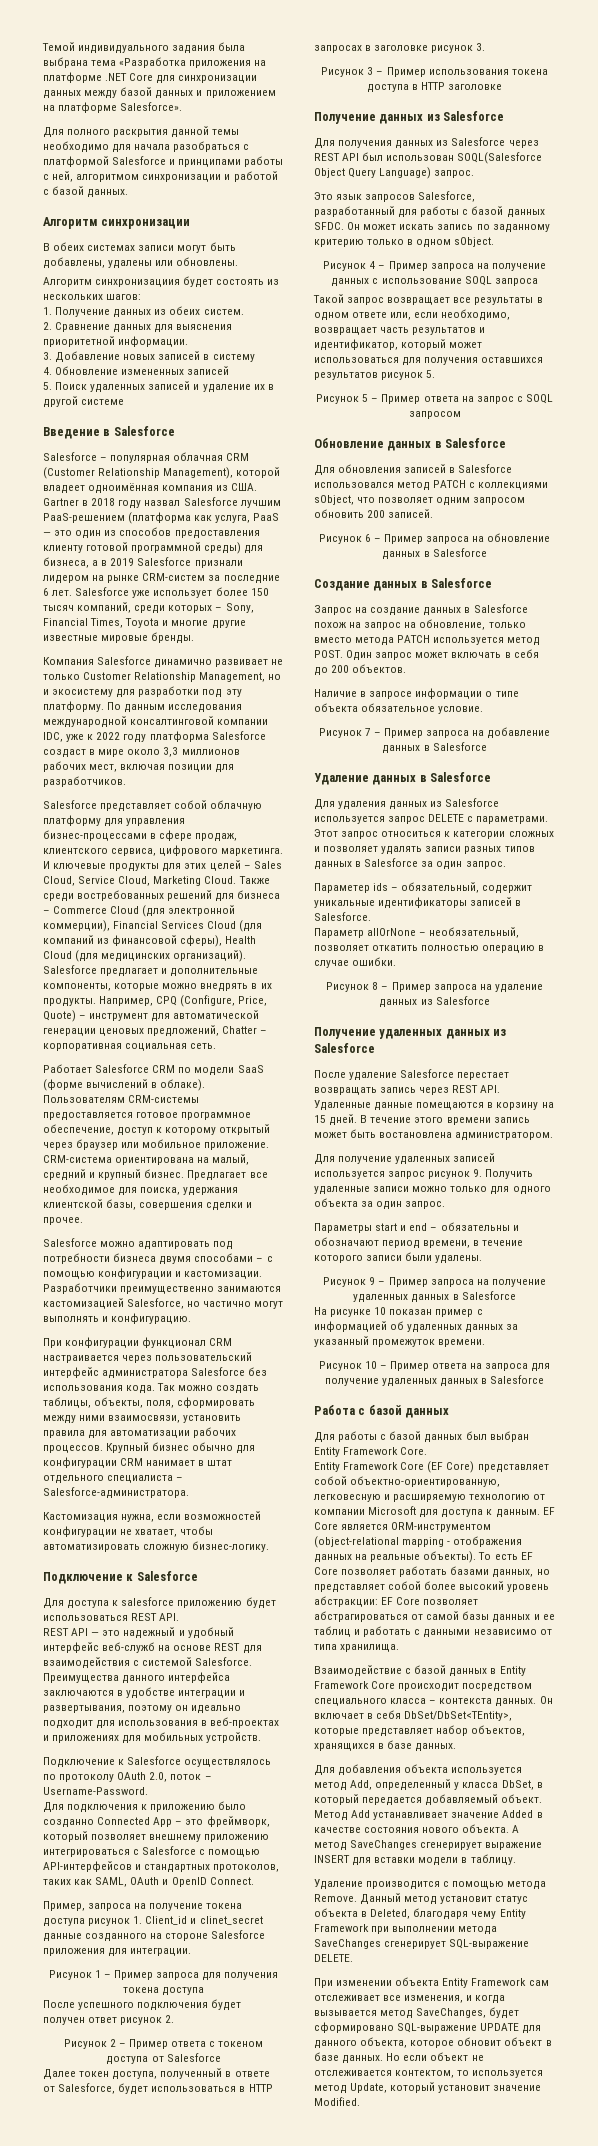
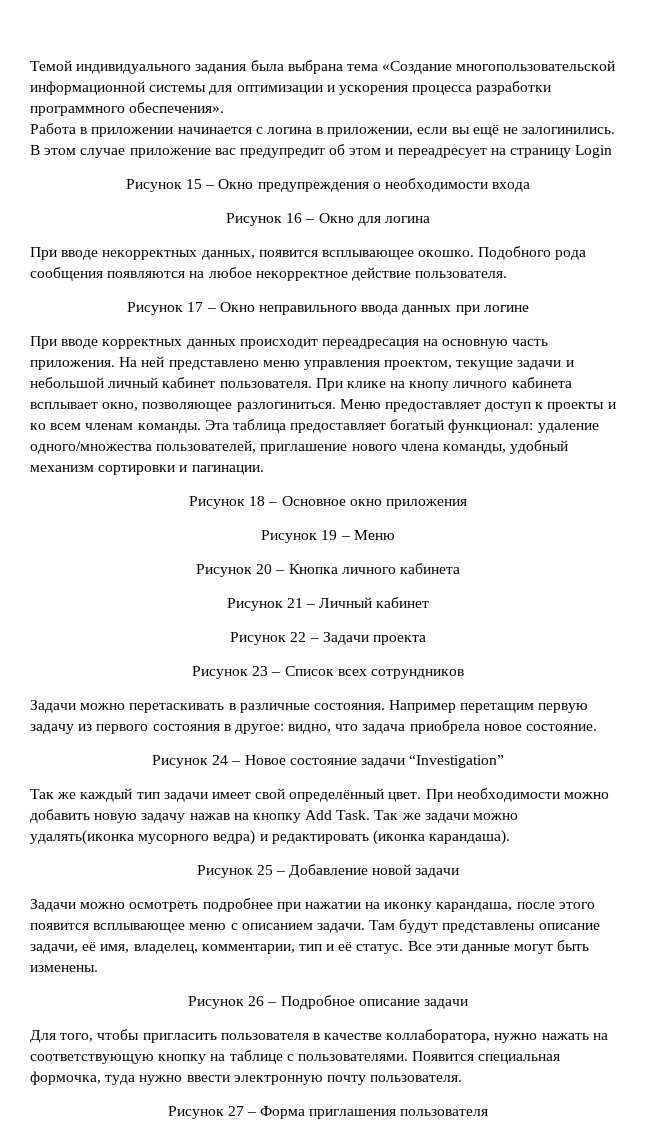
- Темой индивидуального задания была выбрана тема «Разработка приложения на платформе .NET Core для синхронизации данных между базой данных и приложением на платформе Salesforce».
- Для полного раскрытия данной темы необходимо для начала разобраться с платформой Salesforce и принципами работы с ней, алгоритмом синхронизации и работой с базой данных.
- Алгоритм синхронизации
- В обеих системах записи могут быть добавлены, удалены или обновлены.
- Алгоритм синхронизациия будет состоять из нескольких шагов:
- 1. Получение данных из обеих систем.
- 2. Сравнение данных для выяснения приоритетной информации.
- 3. Добавление новых записей в систему
- 4. Обновление измененных записей
- 5. Поиск удаленных записей и удаление их в другой системе
- Введение в Salesforce
- Salesforce – популярная облачная CRM (Customer Relationship Management), которой владеет одноимённая компания из США. Gartner в 2018 году назвал Salesforce лучшим PaaS-решением (платформа как услуга, PaaS — это один из способов предоставления клиенту готовой программной среды) для бизнеса, а в 2019 Salesforce признали лидером на рынке CRM-систем за последние 6 лет. Salesforce уже использует более 150 тысяч компаний, среди которых – Sony, Financial Times, Toyota и многие другие известные мировые бренды.
- Компания Salesforce динамично развивает не только Customer Relationship Management, но и экосистему для разработки под эту платформу. По данным исследования международной консалтинговой компании IDC, уже к 2022 году платформа Salesforce создаст в мире около 3,3 миллионов рабочих мест, включая позиции для разработчиков.
- Salesforce представляет собой облачную платформу для управления бизнес-процессами в сфере продаж, клиентского сервиса, цифрового маркетинга. И ключевые продукты для этих целей – Sales Cloud, Service Cloud, Marketing Cloud. Также среди востребованных решений для бизнеса – Commerce Cloud (для электронной коммерции), Financial Services Cloud (для компаний из финансовой сферы), Health Cloud (для медицинских организаций). Salesforce предлагает и дополнительные компоненты, которые можно внедрять в их продукты. Например, CPQ (Configure, Price, Quote) – инструмент для автоматической генерации ценовых предложений, Chatter – корпоративная социальная сеть.
- Работает Salesforce CRM по модели SaaS (форме вычислений в облаке). Пользователям CRM-системы предоставляется готовое программное обеспечение, доступ к которому открытый через браузер или мобильное приложение. CRM-система ориентирована на малый, средний и крупный бизнес. Предлагает все необходимое для поиска, удержания клиентской базы, совершения сделки и прочее.
- Salesforcе можно адаптировать под потребности бизнеса двумя способами – с помощью конфигурации и кастомизации. Разработчики преимущественно занимаются кастомизацией Salesforce, но частично могут выполнять и конфигурацию.
- При конфигурации функционал CRM настраивается через пользовательский интерфейс администратора Salesforcе без использования кода. Так можно создать таблицы, объекты, поля, сформировать между ними взаимосвязи, установить правила для автоматизации рабочих процессов. Крупный бизнес обычно для конфигурации СRM нанимает в штат отдельного специалиста – Salesforcе-администратора.
- Кастомизация нужна, если возможностей конфигурации не хватает, чтобы автоматизировать сложную бизнес-логику.
- Подключение к Salesforce
- Для доступа к salesforce приложению будет использоваться REST API.
- REST API — это надежный и удобный интерфейс веб-служб на основе REST для взаимодействия с системой Salesforce. Преимущества данного интерфейса заключаются в удобстве интеграции и развертывания, поэтому он идеально подходит для использования в веб-проектах и приложениях для мобильных устройств.
- Подключение к Salesforce осуществлялось по протоколу OAuth 2.0, поток – Username-Password.
- Для подключения к приложению было созданно Сonnected Аpp – это фреймворк, который позволяет внешнему приложению интегрироваться с Salesforce с помощью API-интерфейсов и стандартных протоколов, таких как SAML, OAuth и OpenID Connect.
- Пример, запроса на получение токена доступа рисунок 1. Client_id и clinet_secret данные созданного на стороне Salesforce приложения для интеграции.
- Рисунок 1 – Пример запроса для получения токена доступа
- После успешного подключения будет получен ответ рисунок 2.
- Рисунок 2 – Пример ответа с токеном доступа от Salesforce
- Далее токен доступа, полученный в ответе от Salesforce, будет использоваться в HTTP запросах в заголовке рисунок 3.
- Рисунок 3 – Пример использования токена доступа в HTTP заголовке
- Получение данных из Salesforce
- Для получения данных из Salesforce через REST API был использован SOQL(Salesforce Object Query Language) запрос.
- Это язык запросов Salesforce, разработанный для работы с базой данных SFDC. Он может искать запись по заданному критерию только в одном sObject.
- Рисунок 4 – Пример запроса на получение данных с использование SOQL запроса
- Такой запрос возвращает все результаты в одном ответе или, если необходимо, возвращает часть результатов и идентификатор, который может использоваться для получения оставшихся результатов рисунок 5.
- Рисунок 5 – Пример ответа на запрос с SOQL запросом
- Обновление данных в Salesforce
- Для обновления записей в Salesforce использовался метод PATCH с коллекциями sObject, что позволяет одним запросом обновить 200 записей.
- Рисунок 6 – Пример запроса на обновление данных в Salesforce
- Создание данных в Salesforce
- Запрос на создание данных в Salesforce похож на запрос на обновление, только вместо метода PATCH используется метод POST. Один запрос может включать в себя до 200 объектов.
- Наличие в запросе информации о типе объекта обязательное условие.
- Рисунок 7 – Пример запроса на добавление данных в Salesforce
- Удаление данных в Salesforce
- Для удаления данных из Salesforce используется запрос DELETE с параметрами. Этот запрос относиться к категории сложных и позволяет удалять записи разных типов данных в Salesforce за один запрос.
- Параметер ids – обязательный, содержит уникальные идентификаторы записей в Salesforce.
- Параметр allOrNone – необязательный, позволяет откатить полностью операцию в случае ошибки.
- Рисунок 8 – Пример запроса на удаление данных из Salesforce
- Получение удаленных данных из Salesforce
- После удаление Salesforce перестает возвращать запись через REST API. Удаленные данные помещаются в корзину на 15 дней. В течение этого времени запись может быть востановлена администратором.
- Для получение удаленных записей используется запрос рисунок 9. Получить удаленные записи можно только для одного объекта за один запрос.
- Параметры start и end – обязательны и обозначают период времени, в течение которого записи были удалены.
- Рисунок 9 – Пример запроса на получение удаленных данных в Salesforce
- На рисунке 10 показан пример с информацией об удаленных данных за указанный промежуток времени.
- Рисунок 10 – Пример ответа на запроса для получение удаленных данных в Salesforce
- Работа с базой данных
- Для работы с базой данных был выбран Entity Framework Core.
- Entity Framework Core (EF Core) представляет собой объектно-ориентированную, легковесную и расширяемую технологию от компании Microsoft для доступа к данным. EF Core является ORM-инструментом (object-relational mapping - отображения данных на реальные объекты). То есть EF Core позволяет работать базами данных, но представляет собой более высокий уровень абстракции: EF Core позволяет абстрагироваться от самой базы данных и ее таблиц и работать с данными независимо от типа хранилища.
- Взаимодействие с базой данных в Entity Framework Core происходит посредством специального класса – контекста данных. Он включает в себя DbSet/DbSet<TEntity>, которые представляет набор объектов, хранящихся в базе данных.
- Для добавления объекта используется метод Add, определенный у класса DbSet, в который передается добавляемый объект. Метод Add устанавливает значение Added в качестве состояния нового объекта. А метод SaveChanges сгенерирует выражение INSERT для вставки модели в таблицу.
- Удаление производится с помощью метода Remove. Данный метод установит статус объекта в Deleted, благодаря чему Entity Framework при выполнении метода SaveChanges сгенерирует SQL-выражение DELETE.
- При изменении объекта Entity Framework сам отслеживает все изменения, и когда вызывается метод SaveChanges, будет сформировано SQL-выражение UPDATE для данного объекта, которое обновит объект в базе данных. Но если объект не отслеживается контектом, то используется метод Update, который установит значение Modified.
+ Темой индивидуального задания была выбрана тема «Создание многопользовательской информационной системы для оптимизации и ускорения процесса разработки программного обеспечения».
+ Работа в приложении начинается с логина в приложении, если вы ещё не залогинились. В этом случае приложение вас предупредит об этом и переадресует на страницу Login
+ Рисунок 15 – Окно предупреждения о необходимости входа
+ Рисунок 16 – Окно для логина
+ При вводе некорректных данных, появится всплывающее окошко. Подобного рода сообщения появляются на любое некорректное действие пользователя.
+ Рисунок 17 – Окно неправильного ввода данных при логине
+ При вводе корректных данных происходит переадресация на основную часть приложения. На ней представлено меню управления проектом, текущие задачи и небольшой личный кабинет пользователя. При клике на кнопу личного кабинета всплывает окно, позволяющее разлогиниться. Меню предоставляет доступ к проекты и ко всем членам команды. Эта таблица предоставляет богатый функционал: удаление одного/множества пользователей, приглашение нового члена команды, удобный механизм сортировки и пагинации.
+ Рисунок 18 – Основное окно приложения
+ Рисунок 19 – Меню
+ Рисунок 20 – Кнопка личного кабинета
+ Рисунок 21 – Личный кабинет
+ Рисунок 22 – Задачи проекта
+ Рисунок 23 – Список всех сотрундников
+ Задачи можно перетаскивать в различные состояния. Например перетащим первую задачу из первого состояния в другое: видно, что задача приобрела новое состояние.
+ Рисунок 24 – Новое состояние задачи “Investigation”
+ Так же каждый тип задачи имеет свой определённый цвет. При необходимости можно добавить новую задачу нажав на кнопку Add Task. Так же задачи можно удалять(иконка мусорного ведра) и редактировать (иконка карандаша).
+ Рисунок 25 – Добавление новой задачи
+ Задачи можно осмотреть подробнее при нажатии на иконку карандаша, после этого появится всплывающее меню с описанием задачи. Там будут представлены описание задачи, её имя, владелец, комментарии, тип и её статус. Все эти данные могут быть изменены.
+ Рисунок 26 – Подробное описание задачи
+ Для того, чтобы пригласить пользователя в качестве коллаборатора, нужно нажать на соответствующую кнопку на таблице с пользователями. Появится специальная формочка, туда нужно ввести электронную почту пользователя.
+ Рисунок 27 – Форма приглашения пользователя

